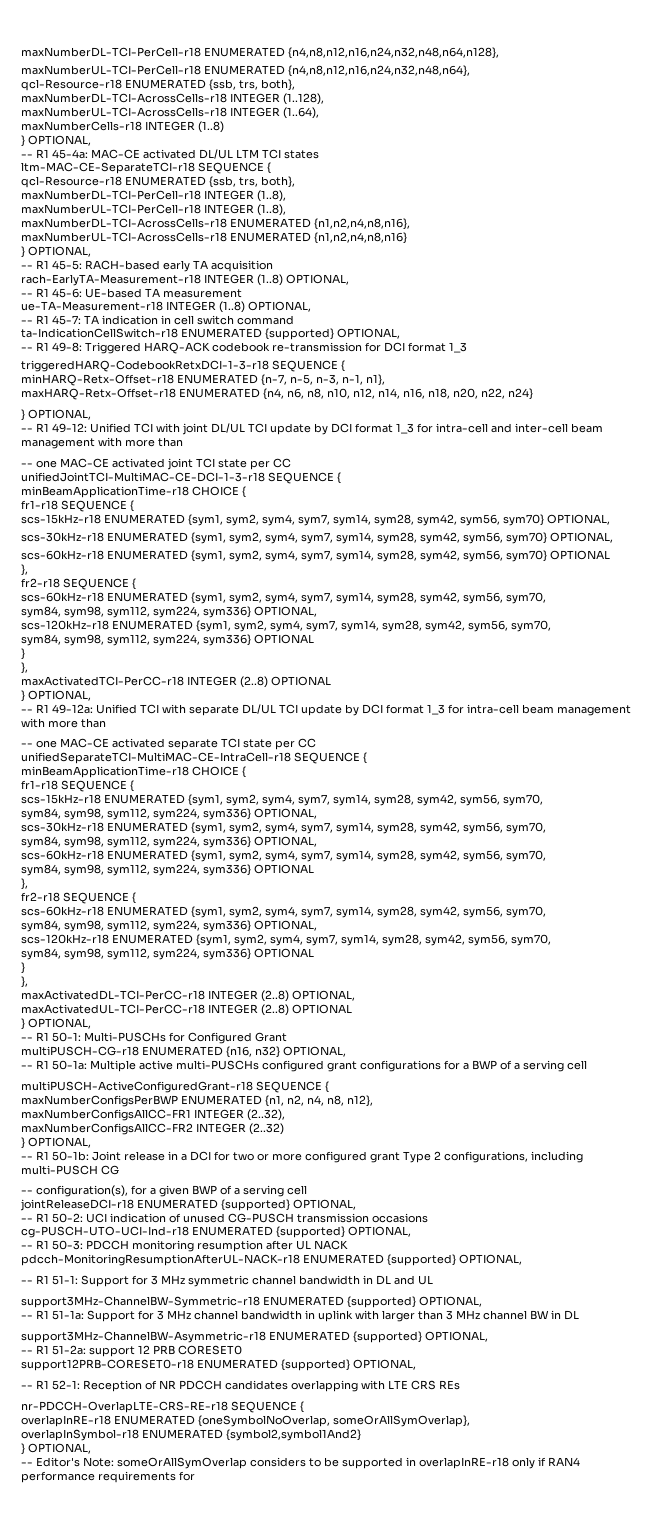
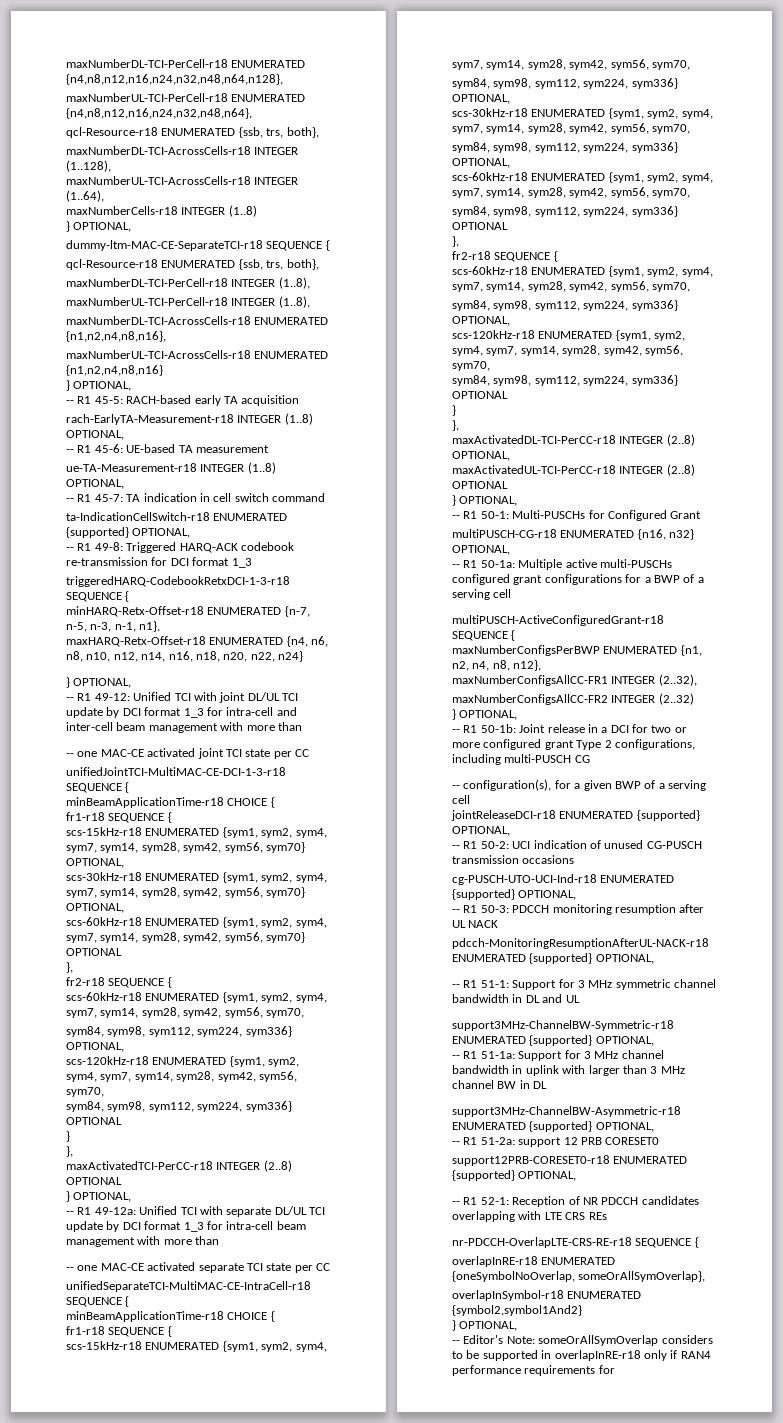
- -- R1 45-4a: MAC-CE activated DL/UL LTM TCI states
- ltm-MAC-CE-SeparateTCI-r18 SEQUENCE {
+ dummy-ltm-MAC-CE-SeparateTCI-r18 SEQUENCE {

